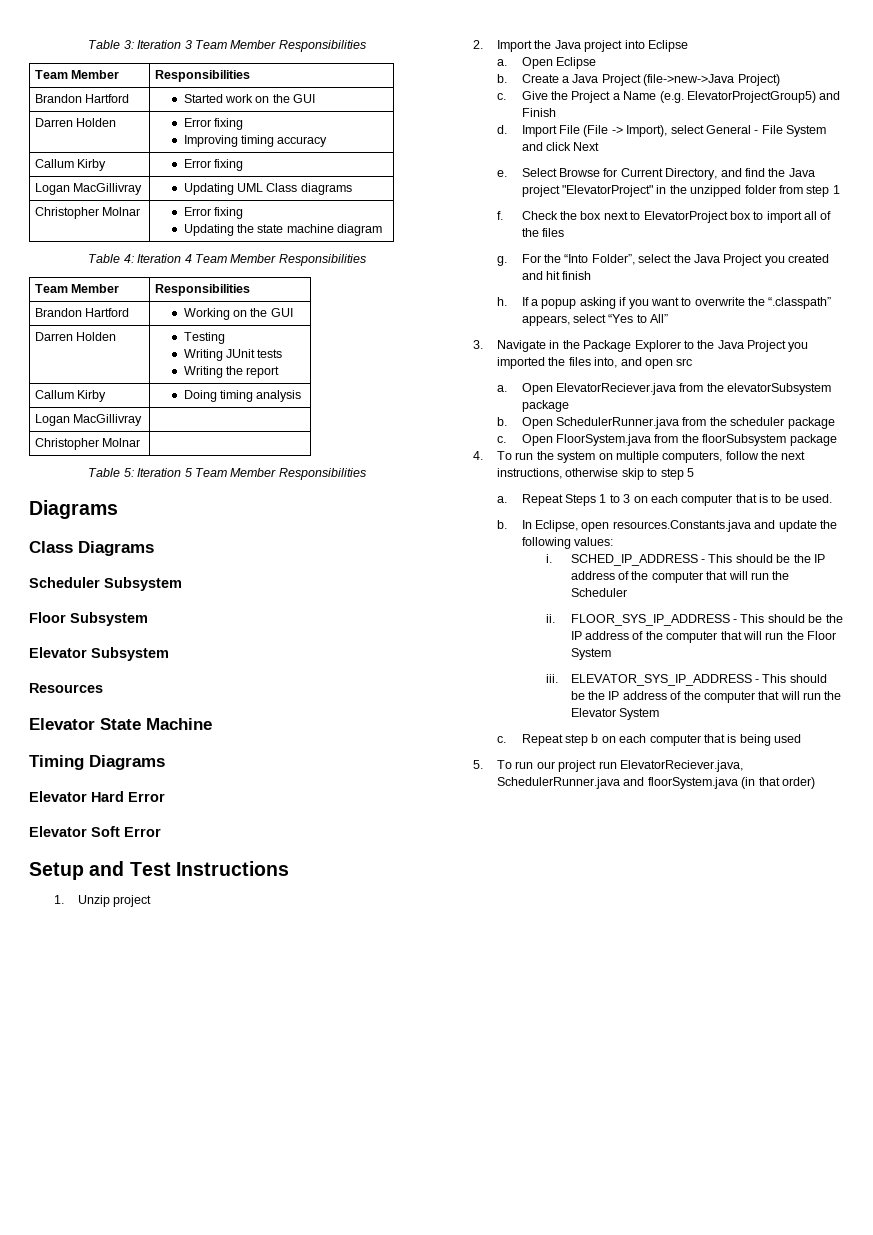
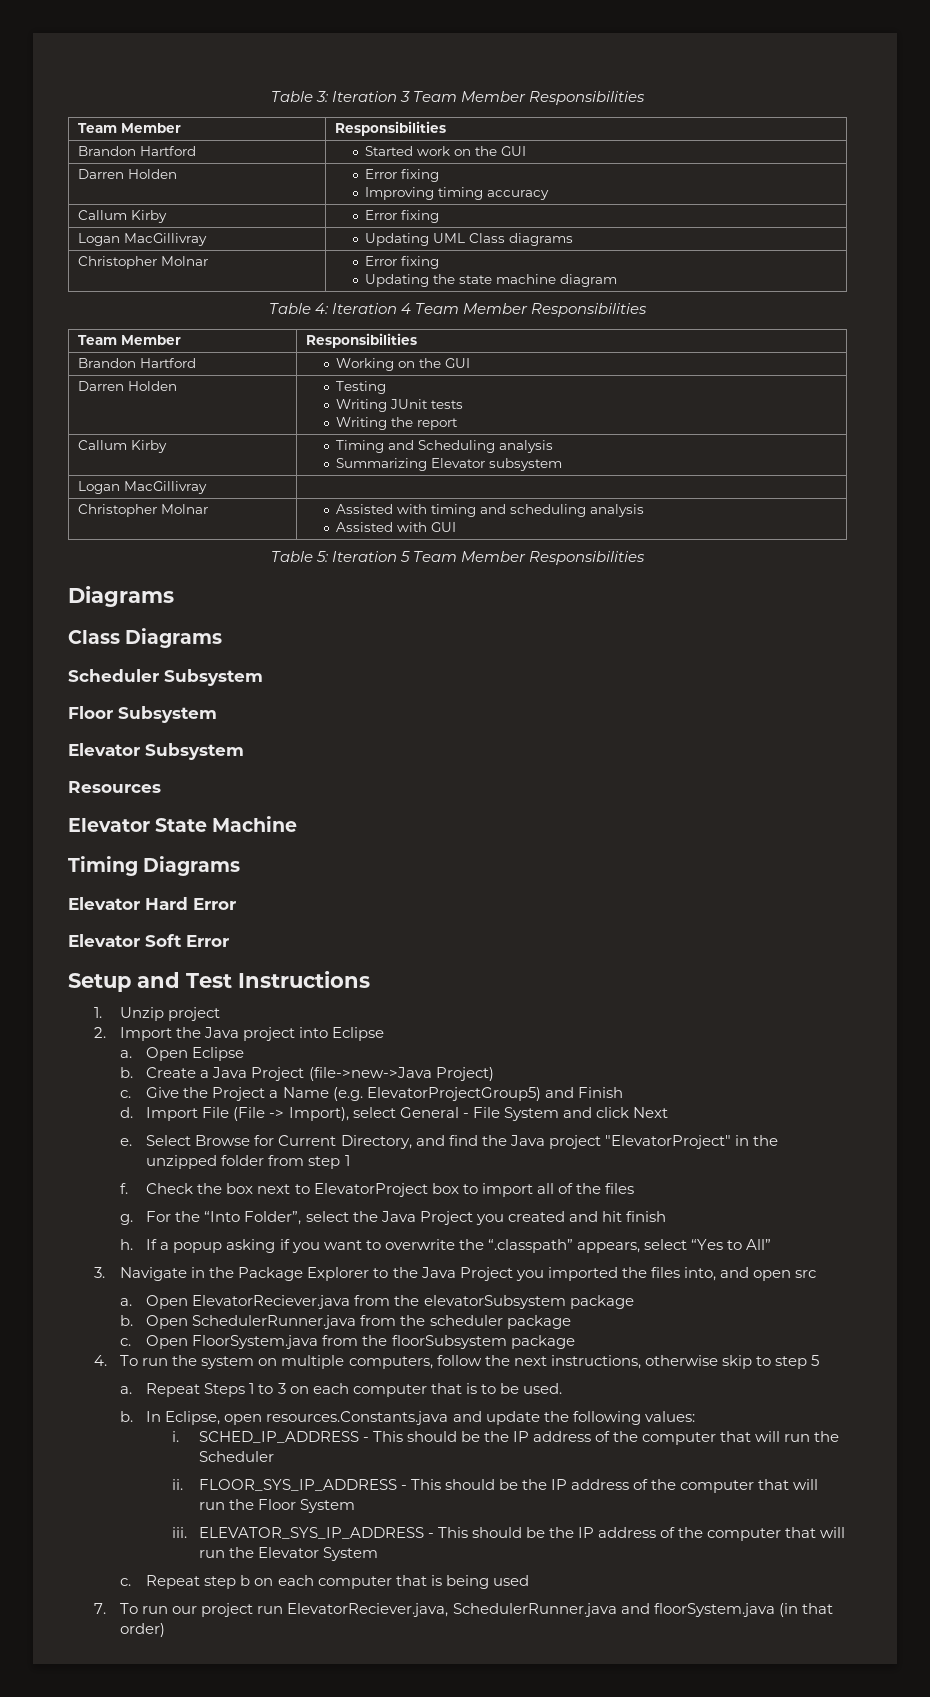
- Callum Kirby | Doing timing analysis
+ Callum Kirby | Timing and Scheduling analysis
+ Summarizing Elevator subsystem
  Logan MacGillivray |
- Christopher Molnar |
+ Christopher Molnar | Assisted with timing and scheduling analysis
+ Assisted with GUI
- 5. To run our project run ElevatorReciever.java, SchedulerRunner.java and floorSystem.java (in that order)
+ 7. To run our project run ElevatorReciever.java, SchedulerRunner.java and floorSystem.java (in that order)

